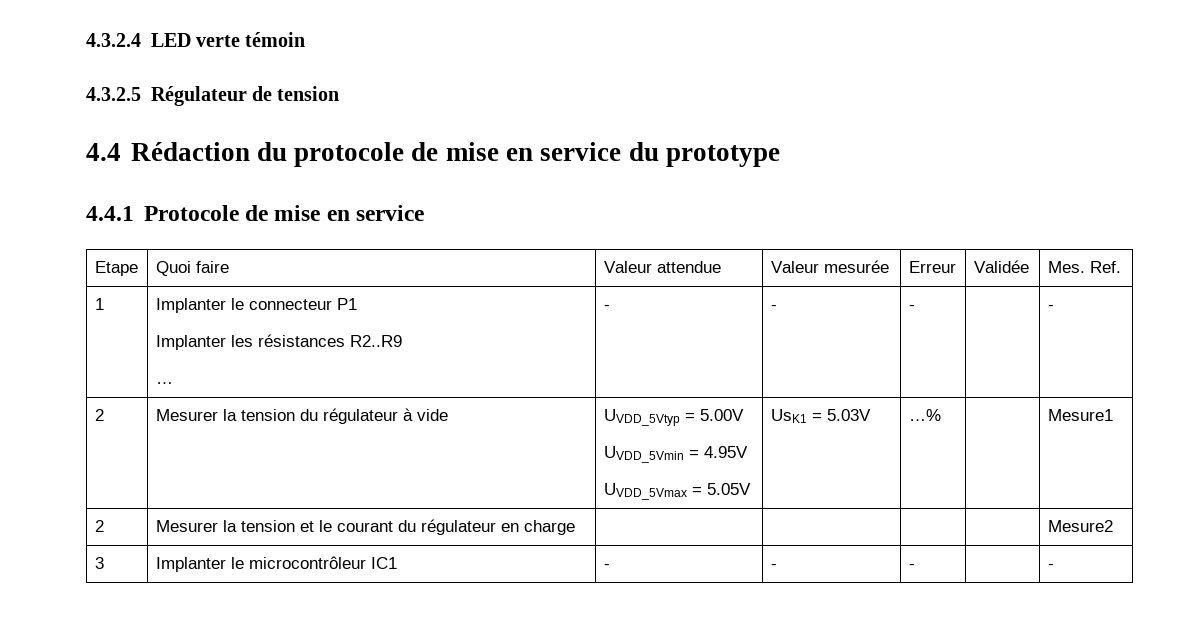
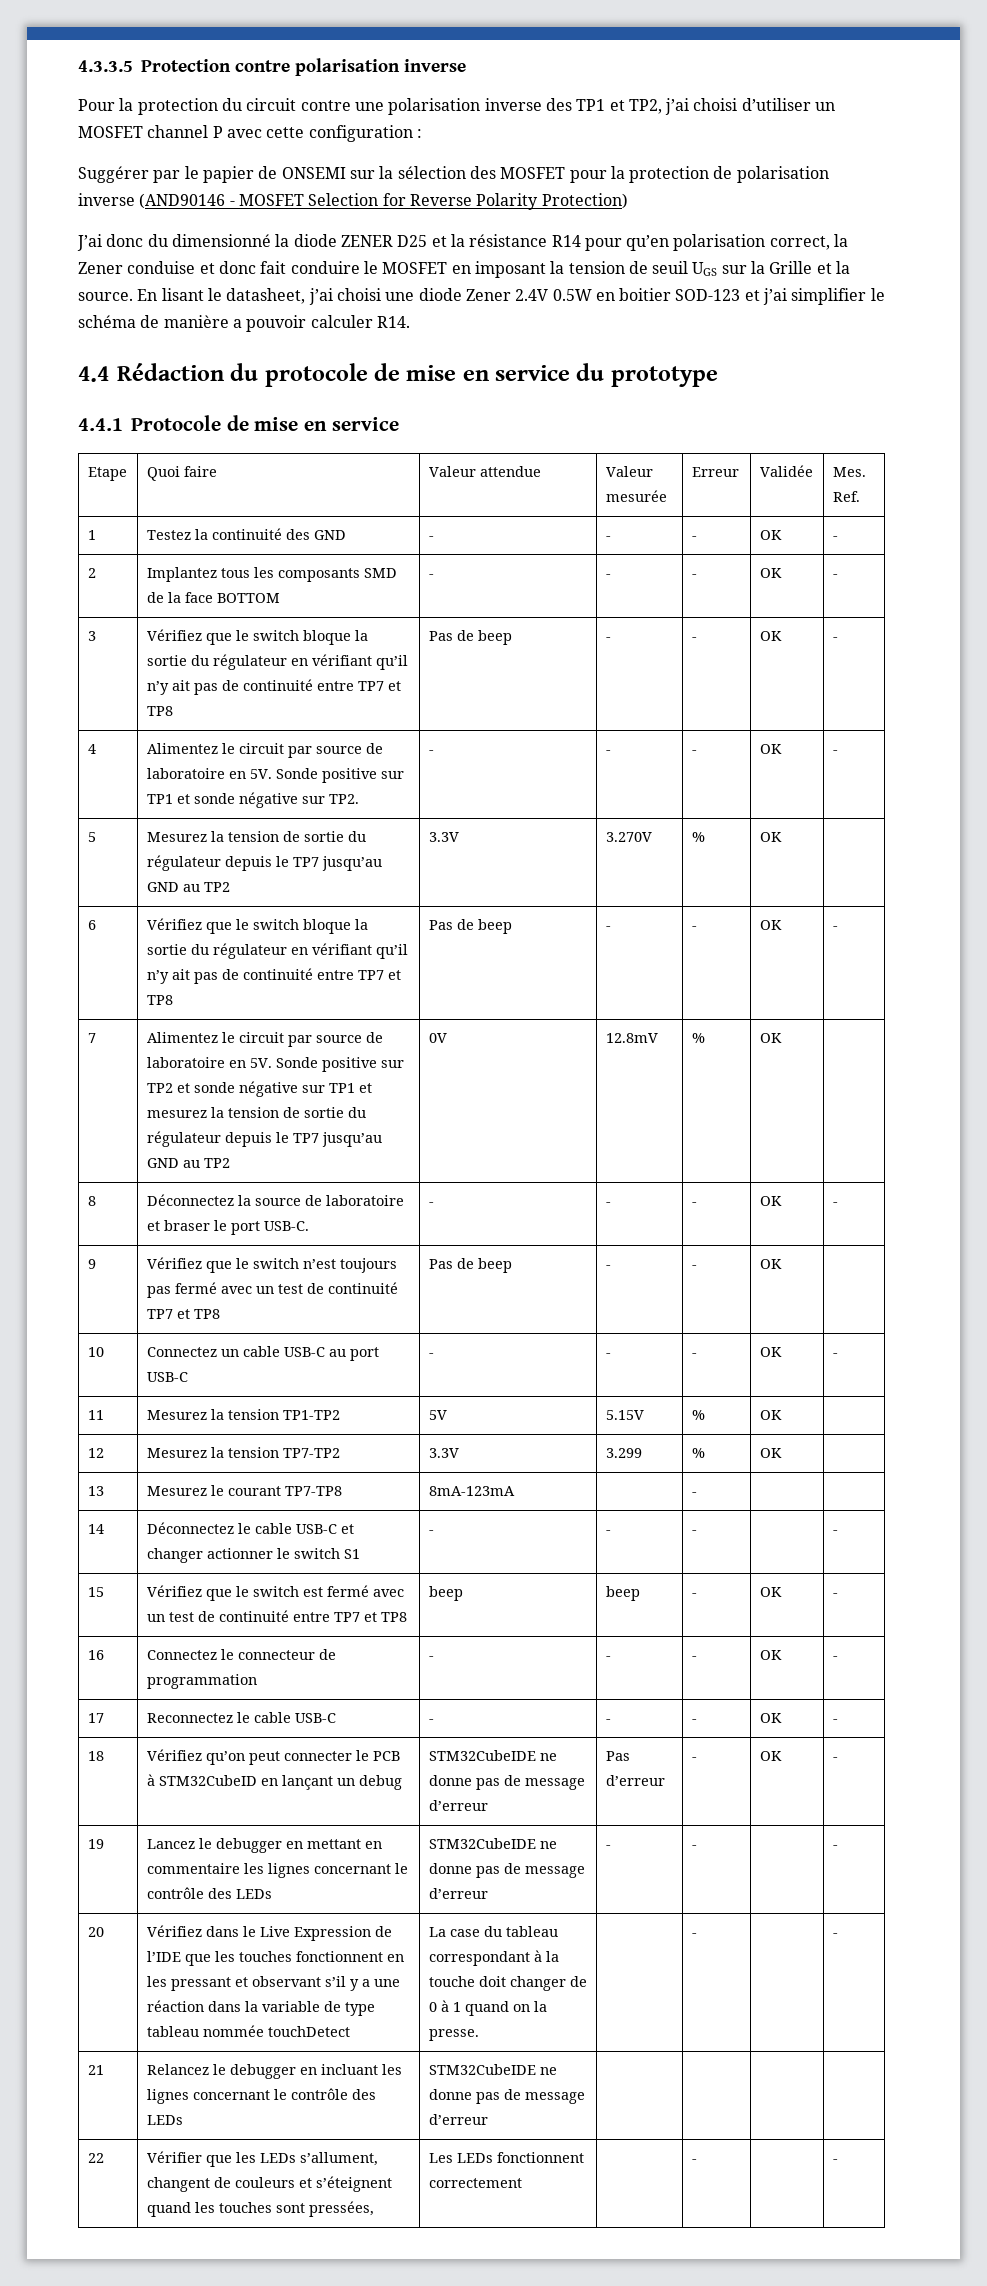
- 4.3.2.4 LED verte témoin
- 4.3.2.5 Régulateur de tension
+ 4.3.3.5 Protection contre polarisation inverse
+ Pour la protection du circuit contre une polarisation inverse des TP1 et TP2, j’ai choisi d’utiliser un MOSFET channel P avec cette configuration :
+ Suggérer par le papier de ONSEMI sur la sélection des MOSFET pour la protection de polarisation inverse (AND90146 - MOSFET Selection for Reverse Polarity Protection)
+ J’ai donc du dimensionné la diode ZENER D25 et la résistance R14 pour qu’en polarisation correct, la Zener conduise et donc fait conduire le MOSFET en imposant la tension de seuil UGS sur la Grille et la source. En lisant le datasheet, j’ai choisi une diode Zener 2.4V 0.5W en boitier SOD-123 et j’ai simplifier le schéma de manière a pouvoir calculer R14.
- 1 | Implanter le connecteur P1
- Implanter les résistances R2..R9
- … | - | - | - | | -
- 2 | Mesurer la tension du régulateur à vide | UVDD_5Vtyp = 5.00V
- UVDD_5Vmin = 4.95V
- UVDD_5Vmax = 5.05V | UsK1 = 5.03V | …% | | Mesure1
- 2 | Mesurer la tension et le courant du régulateur en charge | | | | | Mesure2
- 3 | Implanter le microcontrôleur IC1 | - | - | - | | -
+ 1 | Testez la continuité des GND | - | - | - | OK | -
+ 2 | Implantez tous les composants SMD de la face BOTTOM | - | - | - | OK | -
+ 3 | Vérifiez que le switch bloque la sortie du régulateur en vérifiant qu’il n’y ait pas de continuité entre TP7 et TP8 | Pas de beep | - | - | OK | -
+ 4 | Alimentez le circuit par source de laboratoire en 5V. Sonde positive sur TP1 et sonde négative sur TP2. | - | - | - | OK | -
+ 5 | Mesurez la tension de sortie du régulateur depuis le TP7 jusqu’au GND au TP2 | 3.3V | 3.270V | % | OK |
+ 6 | Vérifiez que le switch bloque la sortie du régulateur en vérifiant qu’il n’y ait pas de continuité entre TP7 et TP8 | Pas de beep | - | - | OK | -
+ 7 | Alimentez le circuit par source de laboratoire en 5V. Sonde positive sur TP2 et sonde négative sur TP1 et mesurez la tension de sortie du régulateur depuis le TP7 jusqu’au GND au TP2 | 0V | 12.8mV | % | OK |
+ 8 | Déconnectez la source de laboratoire et braser le port USB-C. | - | - | - | OK | -
+ 9 | Vérifiez que le switch n’est toujours pas fermé avec un test de continuité TP7 et TP8 | Pas de beep | - | - | OK |
+ 10 | Connectez un cable USB-C au port USB-C | - | - | - | OK | -
+ 11 | Mesurez la tension TP1-TP2 | 5V | 5.15V | % | OK |
+ 12 | Mesurez la tension TP7-TP2 | 3.3V | 3.299 | % | OK |
+ 13 | Mesurez le courant TP7-TP8 | 8mA-123mA | | - | |
+ 14 | Déconnectez le cable USB-C et changer actionner le switch S1 | - | - | - | | -
+ 15 | Vérifiez que le switch est fermé avec un test de continuité entre TP7 et TP8 | beep | beep | - | OK | -
+ 16 | Connectez le connecteur de programmation | - | - | - | OK | -
+ 17 | Reconnectez le cable USB-C | - | - | - | OK | -
+ 18 | Vérifiez qu’on peut connecter le PCB à STM32CubeID en lançant un debug | STM32CubeIDE ne donne pas de message d’erreur | Pas d’erreur | - | OK | -
+ 19 | Lancez le debugger en mettant en commentaire les lignes concernant le contrôle des LEDs | STM32CubeIDE ne donne pas de message d’erreur | - | - | | -
+ 20 | Vérifiez dans le Live Expression de l’IDE que les touches fonctionnent en les pressant et observant s’il y a une réaction dans la variable de type tableau nommée touchDetect | La case du tableau correspondant à la touche doit changer de 0 à 1 quand on la presse. | | - | | -
+ 21 | Relancez le debugger en incluant les lignes concernant le contrôle des LEDs | STM32CubeIDE ne donne pas de message d’erreur | | | |
+ 22 | Vérifier que les LEDs s’allument, changent de couleurs et s’éteignent quand les touches sont pressées, | Les LEDs fonctionnent correctement | | - | | -

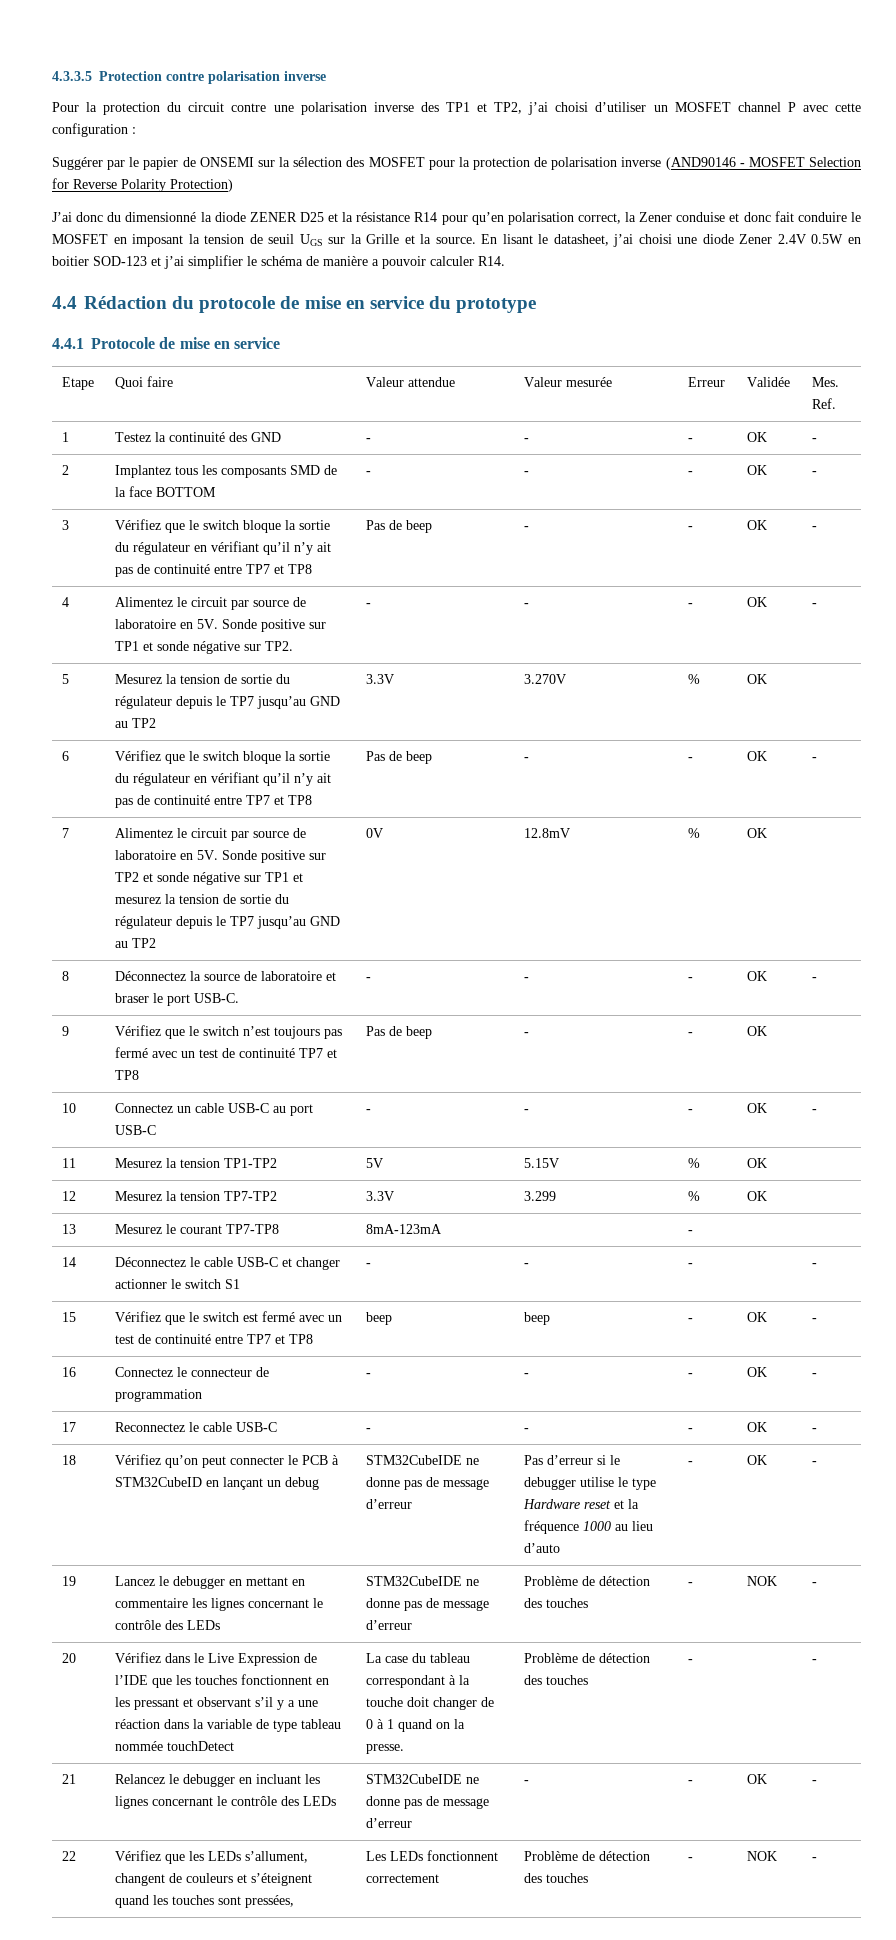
- 18 | Vérifiez qu’on peut connecter le PCB à STM32CubeID en lançant un debug | STM32CubeIDE ne donne pas de message d’erreur | Pas d’erreur | - | OK | -
+ 18 | Vérifiez qu’on peut connecter le PCB à STM32CubeID en lançant un debug | STM32CubeIDE ne donne pas de message d’erreur | Pas d’erreur si le debugger utilise le type Hardware reset et la fréquence 1000 au lieu d’auto | - | OK | -
- 19 | Lancez le debugger en mettant en commentaire les lignes concernant le contrôle des LEDs | STM32CubeIDE ne donne pas de message d’erreur | - | - | | -
+ 19 | Lancez le debugger en mettant en commentaire les lignes concernant le contrôle des LEDs | STM32CubeIDE ne donne pas de message d’erreur | Problème de détection des touches | - | NOK | -
- La case du tableau correspondant à la touche doit changer de 0 à 1 quand on la presse.
+ La case du tableau correspondant à la touche doit changer de 0 à 1 quand on la presse. | Problème de détection des touches
- 21 | Relancez le debugger en incluant les lignes concernant le contrôle des LEDs | STM32CubeIDE ne donne pas de message d’erreur | | | |
+ 21 | Relancez le debugger en incluant les lignes concernant le contrôle des LEDs | STM32CubeIDE ne donne pas de message d’erreur | - | - | OK | -
- 22 | Vérifier que les LEDs s’allument, changent de couleurs et s’éteignent quand les touches sont pressées, | Les LEDs fonctionnent correctement | | - | | -
+ 22 | Vérifiez que les LEDs s’allument, changent de couleurs et s’éteignent quand les touches sont pressées, | Les LEDs fonctionnent correctement | Problème de détection des touches | - | NOK | -

